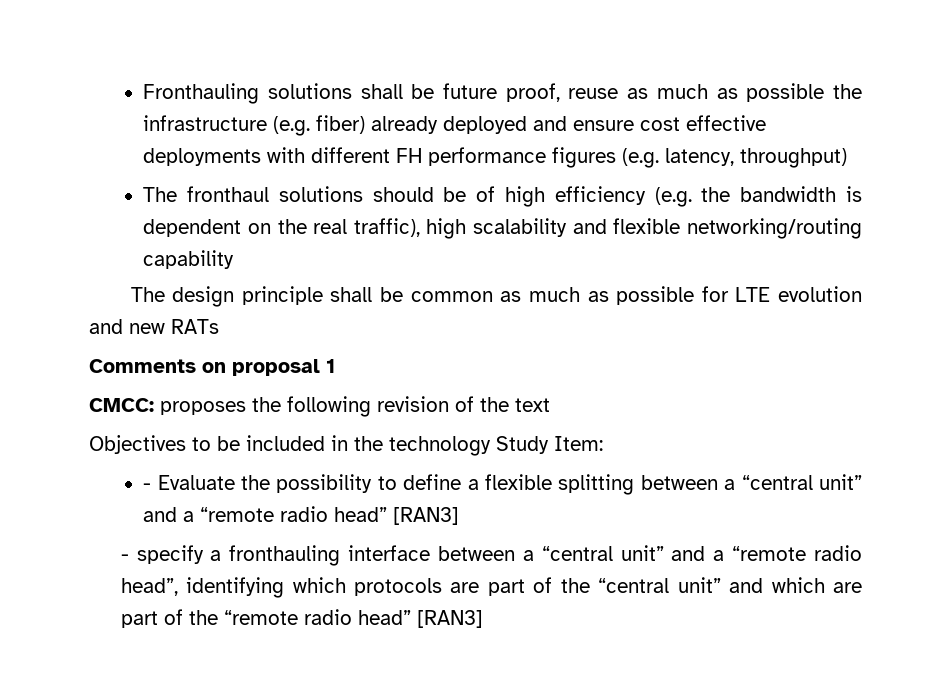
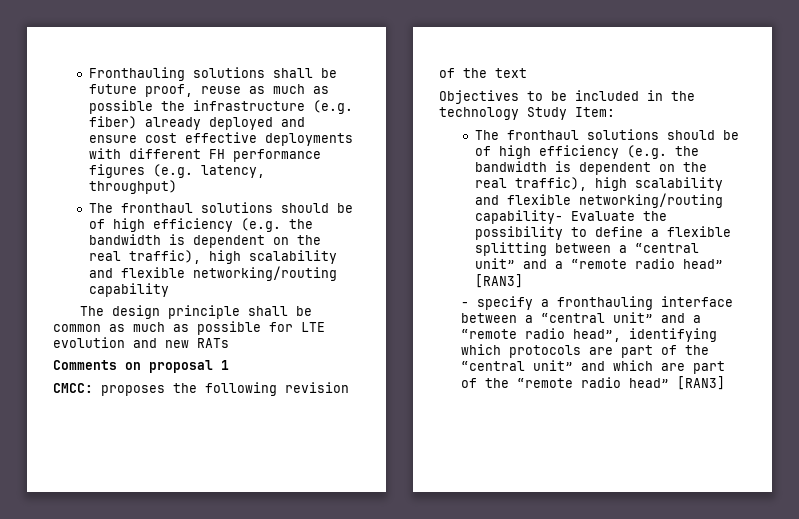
- - Evaluate the possibility to define a flexible splitting between a “central unit” and a “remote radio head” [RAN3]
+ The fronthaul solutions should be of high efficiency (e.g. the bandwidth is dependent on the real traffic), high scalability and flexible networking/routing capability- Evaluate the possibility to define a flexible splitting between a “central unit” and a “remote radio head” [RAN3]

